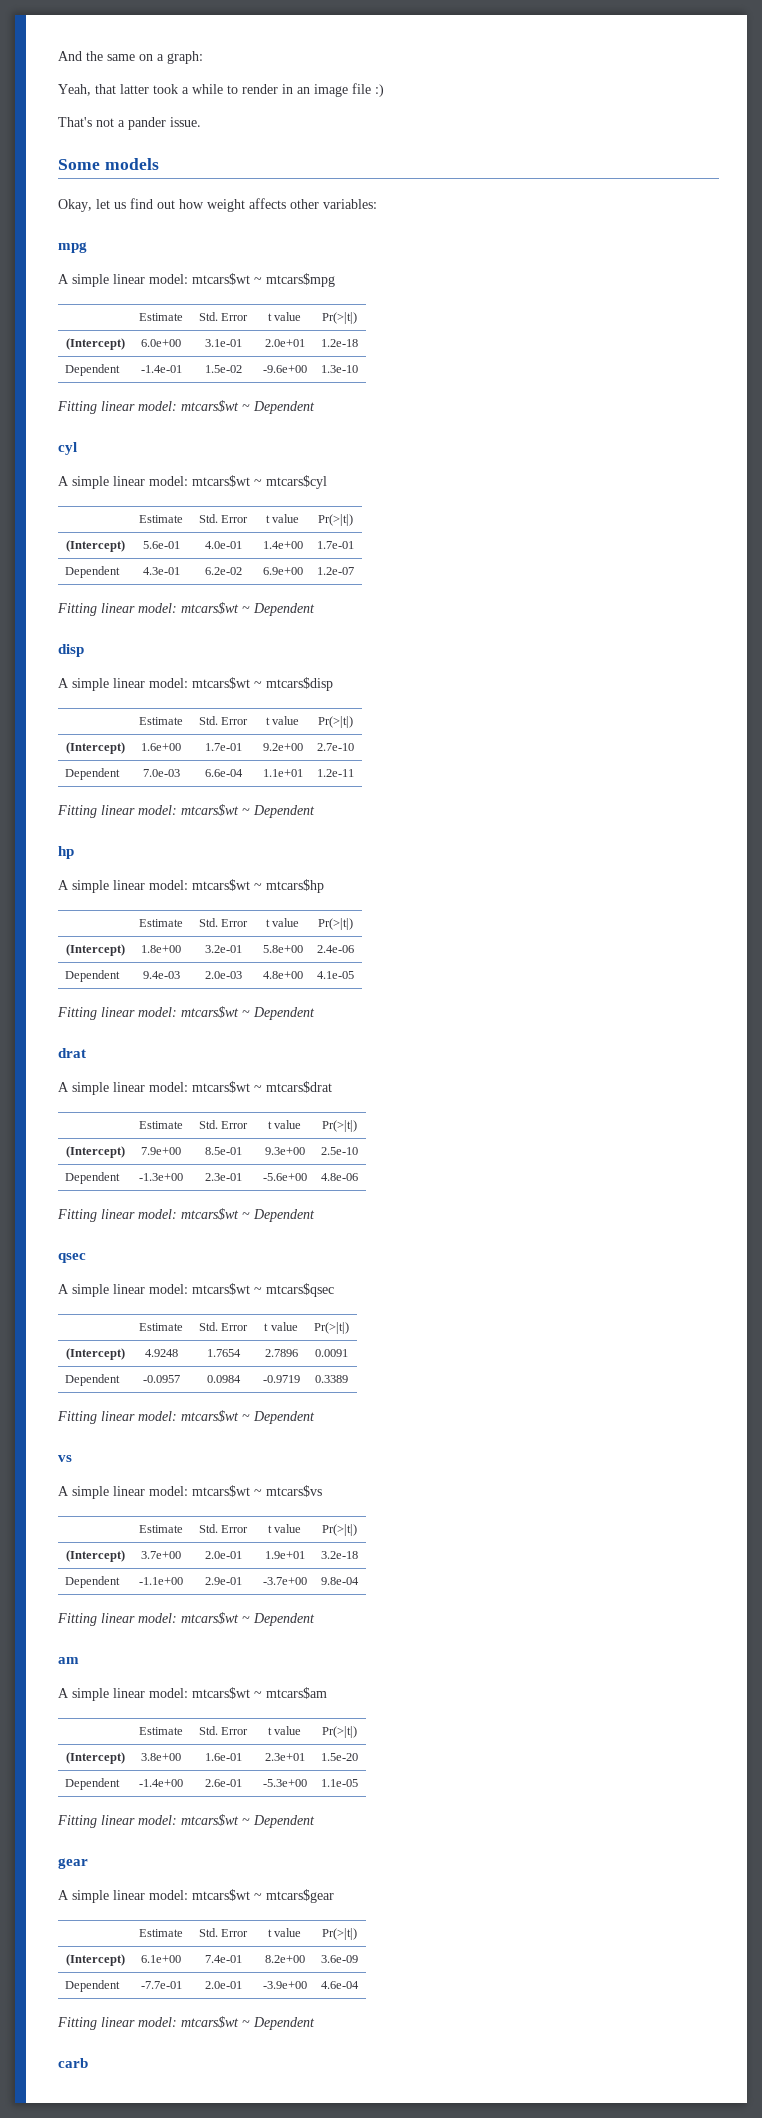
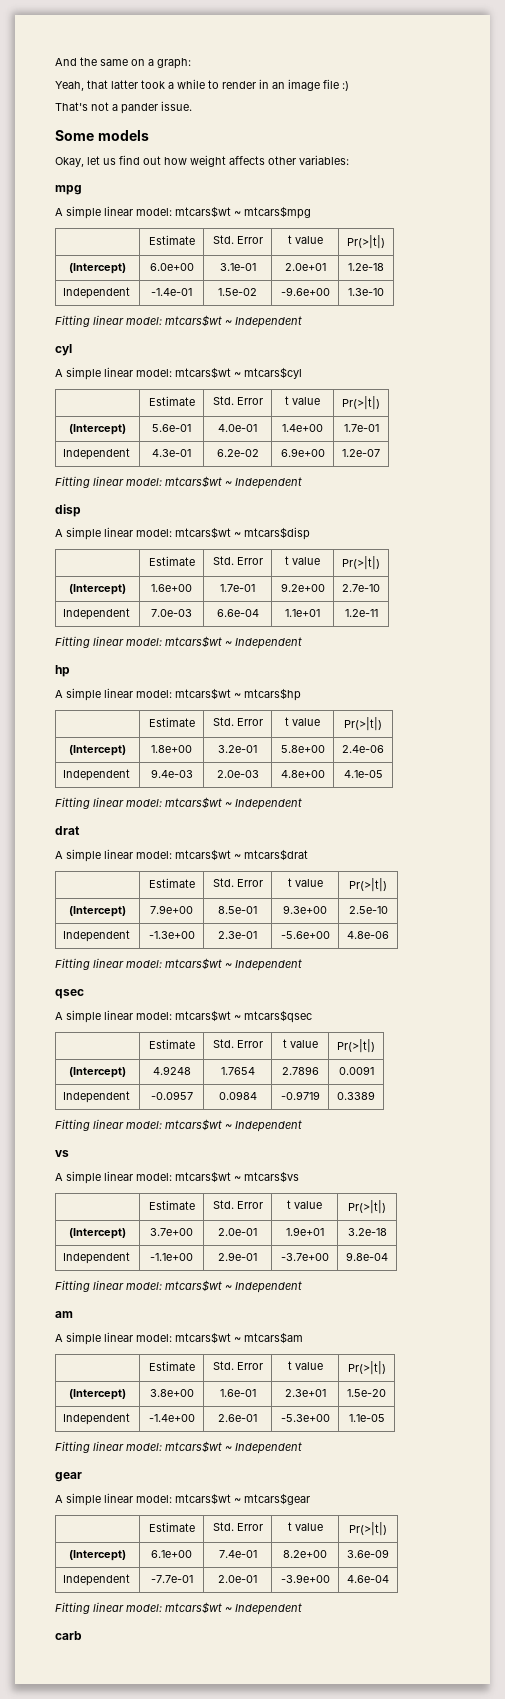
- Dependent | -1.4e-01 | 1.5e-02 | -9.6e+00 | 1.3e-10
- Fitting linear model: mtcars$wt ~ Dependent
+ Independent | -1.4e-01 | 1.5e-02 | -9.6e+00 | 1.3e-10
+ Fitting linear model: mtcars$wt ~ Independent
- Dependent | 4.3e-01 | 6.2e-02 | 6.9e+00 | 1.2e-07
- Fitting linear model: mtcars$wt ~ Dependent
+ Independent | 4.3e-01 | 6.2e-02 | 6.9e+00 | 1.2e-07
+ Fitting linear model: mtcars$wt ~ Independent
- Dependent | 7.0e-03 | 6.6e-04 | 1.1e+01 | 1.2e-11
- Fitting linear model: mtcars$wt ~ Dependent
+ Independent | 7.0e-03 | 6.6e-04 | 1.1e+01 | 1.2e-11
+ Fitting linear model: mtcars$wt ~ Independent
- Dependent | 9.4e-03 | 2.0e-03 | 4.8e+00 | 4.1e-05
- Fitting linear model: mtcars$wt ~ Dependent
+ Independent | 9.4e-03 | 2.0e-03 | 4.8e+00 | 4.1e-05
+ Fitting linear model: mtcars$wt ~ Independent
- Dependent | -1.3e+00 | 2.3e-01 | -5.6e+00 | 4.8e-06
- Fitting linear model: mtcars$wt ~ Dependent
+ Independent | -1.3e+00 | 2.3e-01 | -5.6e+00 | 4.8e-06
+ Fitting linear model: mtcars$wt ~ Independent
- Dependent | -0.0957 | 0.0984 | -0.9719 | 0.3389
- Fitting linear model: mtcars$wt ~ Dependent
+ Independent | -0.0957 | 0.0984 | -0.9719 | 0.3389
+ Fitting linear model: mtcars$wt ~ Independent
- Dependent | -1.1e+00 | 2.9e-01 | -3.7e+00 | 9.8e-04
- Fitting linear model: mtcars$wt ~ Dependent
+ Independent | -1.1e+00 | 2.9e-01 | -3.7e+00 | 9.8e-04
+ Fitting linear model: mtcars$wt ~ Independent
- Dependent | -1.4e+00 | 2.6e-01 | -5.3e+00 | 1.1e-05
- Fitting linear model: mtcars$wt ~ Dependent
+ Independent | -1.4e+00 | 2.6e-01 | -5.3e+00 | 1.1e-05
+ Fitting linear model: mtcars$wt ~ Independent
- Dependent | -7.7e-01 | 2.0e-01 | -3.9e+00 | 4.6e-04
- Fitting linear model: mtcars$wt ~ Dependent
+ Independent | -7.7e-01 | 2.0e-01 | -3.9e+00 | 4.6e-04
+ Fitting linear model: mtcars$wt ~ Independent

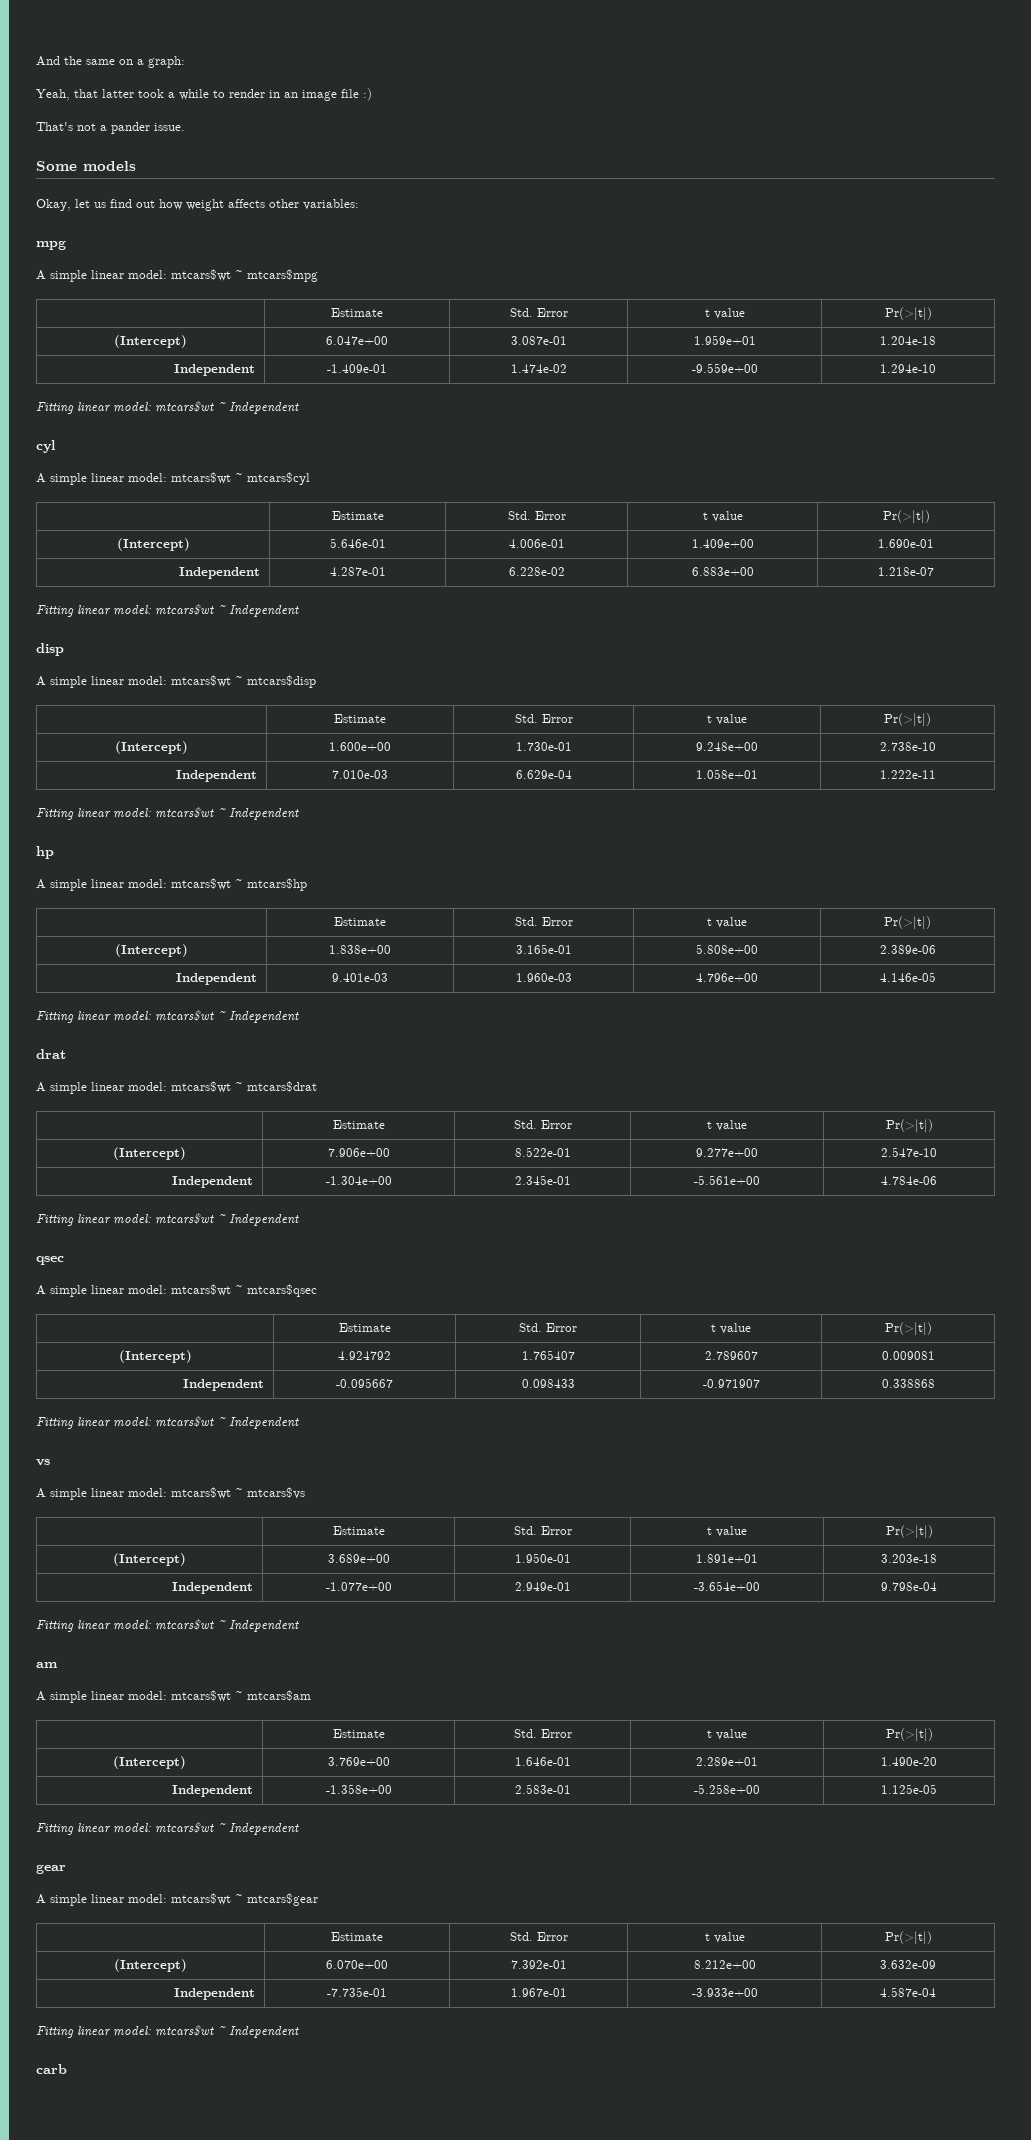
- (Intercept) | 6.0e+00 | 3.1e-01 | 2.0e+01 | 1.2e-18
- Independent | -1.4e-01 | 1.5e-02 | -9.6e+00 | 1.3e-10
+ (Intercept) | 6.047e+00 | 3.087e-01 | 1.959e+01 | 1.204e-18
+ Independent | -1.409e-01 | 1.474e-02 | -9.559e+00 | 1.294e-10
- (Intercept) | 5.6e-01 | 4.0e-01 | 1.4e+00 | 1.7e-01
- Independent | 4.3e-01 | 6.2e-02 | 6.9e+00 | 1.2e-07
+ (Intercept) | 5.646e-01 | 4.006e-01 | 1.409e+00 | 1.690e-01
+ Independent | 4.287e-01 | 6.228e-02 | 6.883e+00 | 1.218e-07
- (Intercept) | 1.6e+00 | 1.7e-01 | 9.2e+00 | 2.7e-10
- Independent | 7.0e-03 | 6.6e-04 | 1.1e+01 | 1.2e-11
+ (Intercept) | 1.600e+00 | 1.730e-01 | 9.248e+00 | 2.738e-10
+ Independent | 7.010e-03 | 6.629e-04 | 1.058e+01 | 1.222e-11
- (Intercept) | 1.8e+00 | 3.2e-01 | 5.8e+00 | 2.4e-06
- Independent | 9.4e-03 | 2.0e-03 | 4.8e+00 | 4.1e-05
+ (Intercept) | 1.838e+00 | 3.165e-01 | 5.808e+00 | 2.389e-06
+ Independent | 9.401e-03 | 1.960e-03 | 4.796e+00 | 4.146e-05
- (Intercept) | 7.9e+00 | 8.5e-01 | 9.3e+00 | 2.5e-10
- Independent | -1.3e+00 | 2.3e-01 | -5.6e+00 | 4.8e-06
+ (Intercept) | 7.906e+00 | 8.522e-01 | 9.277e+00 | 2.547e-10
+ Independent | -1.304e+00 | 2.345e-01 | -5.561e+00 | 4.784e-06
- (Intercept) | 4.9248 | 1.7654 | 2.7896 | 0.0091
- Independent | -0.0957 | 0.0984 | -0.9719 | 0.3389
+ (Intercept) | 4.924792 | 1.765407 | 2.789607 | 0.009081
+ Independent | -0.095667 | 0.098433 | -0.971907 | 0.338868
- (Intercept) | 3.7e+00 | 2.0e-01 | 1.9e+01 | 3.2e-18
- Independent | -1.1e+00 | 2.9e-01 | -3.7e+00 | 9.8e-04
+ (Intercept) | 3.689e+00 | 1.950e-01 | 1.891e+01 | 3.203e-18
+ Independent | -1.077e+00 | 2.949e-01 | -3.654e+00 | 9.798e-04
- (Intercept) | 3.8e+00 | 1.6e-01 | 2.3e+01 | 1.5e-20
- Independent | -1.4e+00 | 2.6e-01 | -5.3e+00 | 1.1e-05
+ (Intercept) | 3.769e+00 | 1.646e-01 | 2.289e+01 | 1.490e-20
+ Independent | -1.358e+00 | 2.583e-01 | -5.258e+00 | 1.125e-05
- (Intercept) | 6.1e+00 | 7.4e-01 | 8.2e+00 | 3.6e-09
- Independent | -7.7e-01 | 2.0e-01 | -3.9e+00 | 4.6e-04
+ (Intercept) | 6.070e+00 | 7.392e-01 | 8.212e+00 | 3.632e-09
+ Independent | -7.735e-01 | 1.967e-01 | -3.933e+00 | 4.587e-04

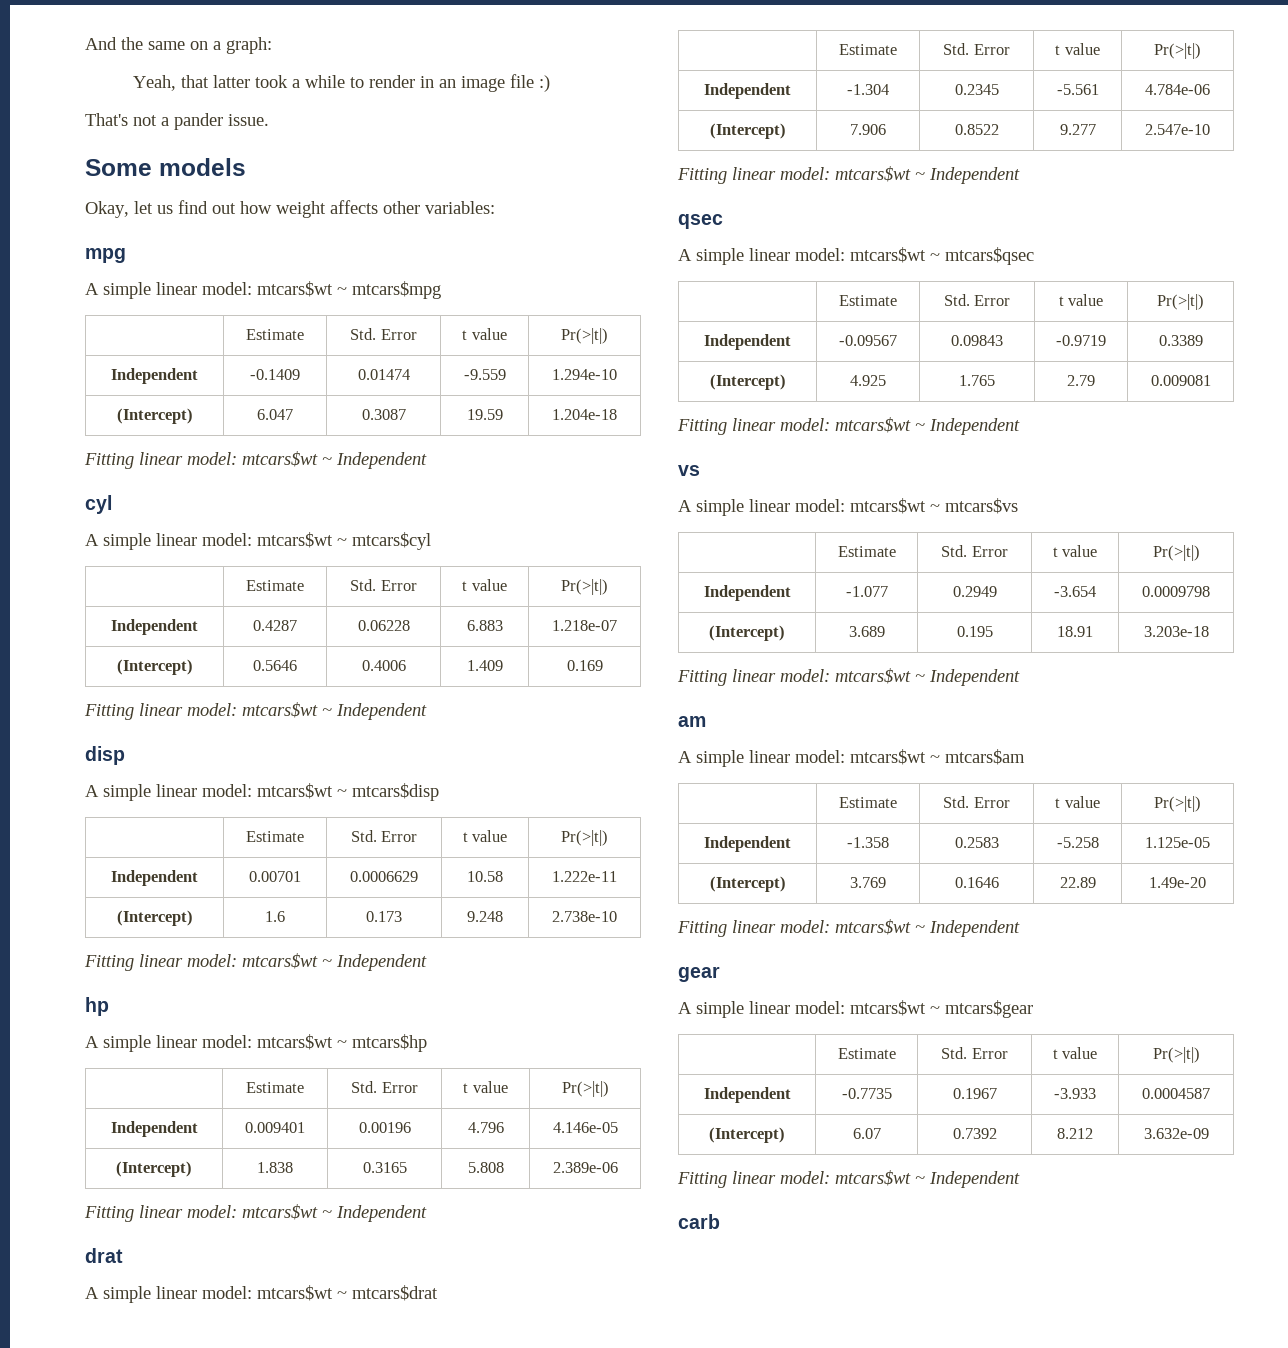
- (Intercept) | 6.047e+00 | 3.087e-01 | 1.959e+01 | 1.204e-18
- Independent | -1.409e-01 | 1.474e-02 | -9.559e+00 | 1.294e-10
+ Independent | -0.1409 | 0.01474 | -9.559 | 1.294e-10
+ (Intercept) | 6.047 | 0.3087 | 19.59 | 1.204e-18
- (Intercept) | 5.646e-01 | 4.006e-01 | 1.409e+00 | 1.690e-01
- Independent | 4.287e-01 | 6.228e-02 | 6.883e+00 | 1.218e-07
+ Independent | 0.4287 | 0.06228 | 6.883 | 1.218e-07
+ (Intercept) | 0.5646 | 0.4006 | 1.409 | 0.169
- (Intercept) | 1.600e+00 | 1.730e-01 | 9.248e+00 | 2.738e-10
- Independent | 7.010e-03 | 6.629e-04 | 1.058e+01 | 1.222e-11
+ Independent | 0.00701 | 0.0006629 | 10.58 | 1.222e-11
+ (Intercept) | 1.6 | 0.173 | 9.248 | 2.738e-10
- (Intercept) | 1.838e+00 | 3.165e-01 | 5.808e+00 | 2.389e-06
- Independent | 9.401e-03 | 1.960e-03 | 4.796e+00 | 4.146e-05
+ Independent | 0.009401 | 0.00196 | 4.796 | 4.146e-05
+ (Intercept) | 1.838 | 0.3165 | 5.808 | 2.389e-06
- (Intercept) | 7.906e+00 | 8.522e-01 | 9.277e+00 | 2.547e-10
- Independent | -1.304e+00 | 2.345e-01 | -5.561e+00 | 4.784e-06
+ Independent | -1.304 | 0.2345 | -5.561 | 4.784e-06
+ (Intercept) | 7.906 | 0.8522 | 9.277 | 2.547e-10
- (Intercept) | 4.924792 | 1.765407 | 2.789607 | 0.009081
- Independent | -0.095667 | 0.098433 | -0.971907 | 0.338868
+ Independent | -0.09567 | 0.09843 | -0.9719 | 0.3389
+ (Intercept) | 4.925 | 1.765 | 2.79 | 0.009081
- (Intercept) | 3.689e+00 | 1.950e-01 | 1.891e+01 | 3.203e-18
- Independent | -1.077e+00 | 2.949e-01 | -3.654e+00 | 9.798e-04
+ Independent | -1.077 | 0.2949 | -3.654 | 0.0009798
+ (Intercept) | 3.689 | 0.195 | 18.91 | 3.203e-18
- (Intercept) | 3.769e+00 | 1.646e-01 | 2.289e+01 | 1.490e-20
- Independent | -1.358e+00 | 2.583e-01 | -5.258e+00 | 1.125e-05
+ Independent | -1.358 | 0.2583 | -5.258 | 1.125e-05
+ (Intercept) | 3.769 | 0.1646 | 22.89 | 1.49e-20
- (Intercept) | 6.070e+00 | 7.392e-01 | 8.212e+00 | 3.632e-09
- Independent | -7.735e-01 | 1.967e-01 | -3.933e+00 | 4.587e-04
+ Independent | -0.7735 | 0.1967 | -3.933 | 0.0004587
+ (Intercept) | 6.07 | 0.7392 | 8.212 | 3.632e-09

